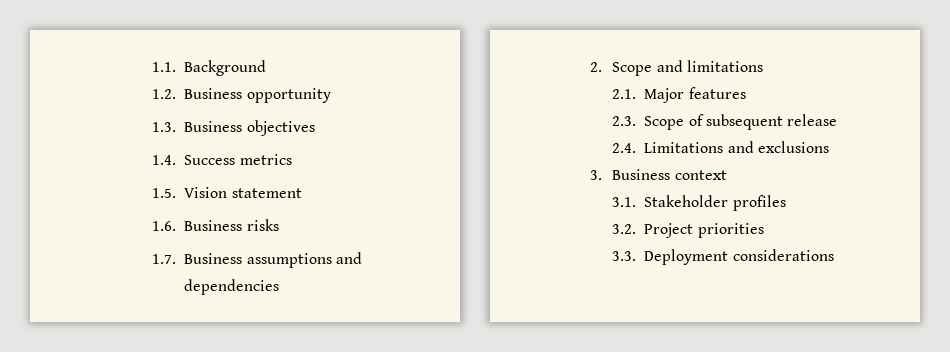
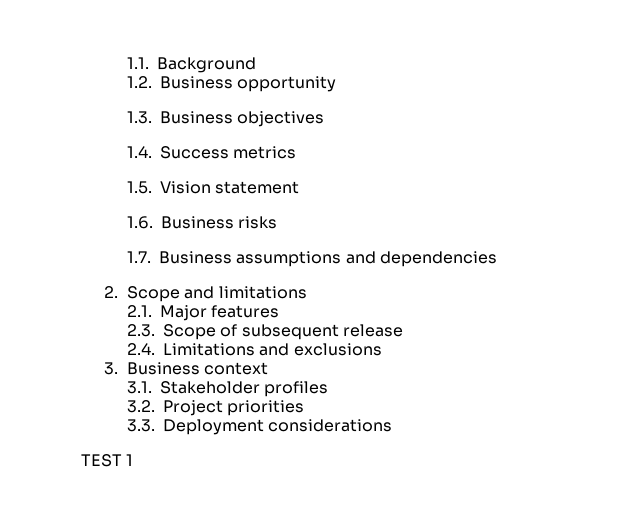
+ TEST 1

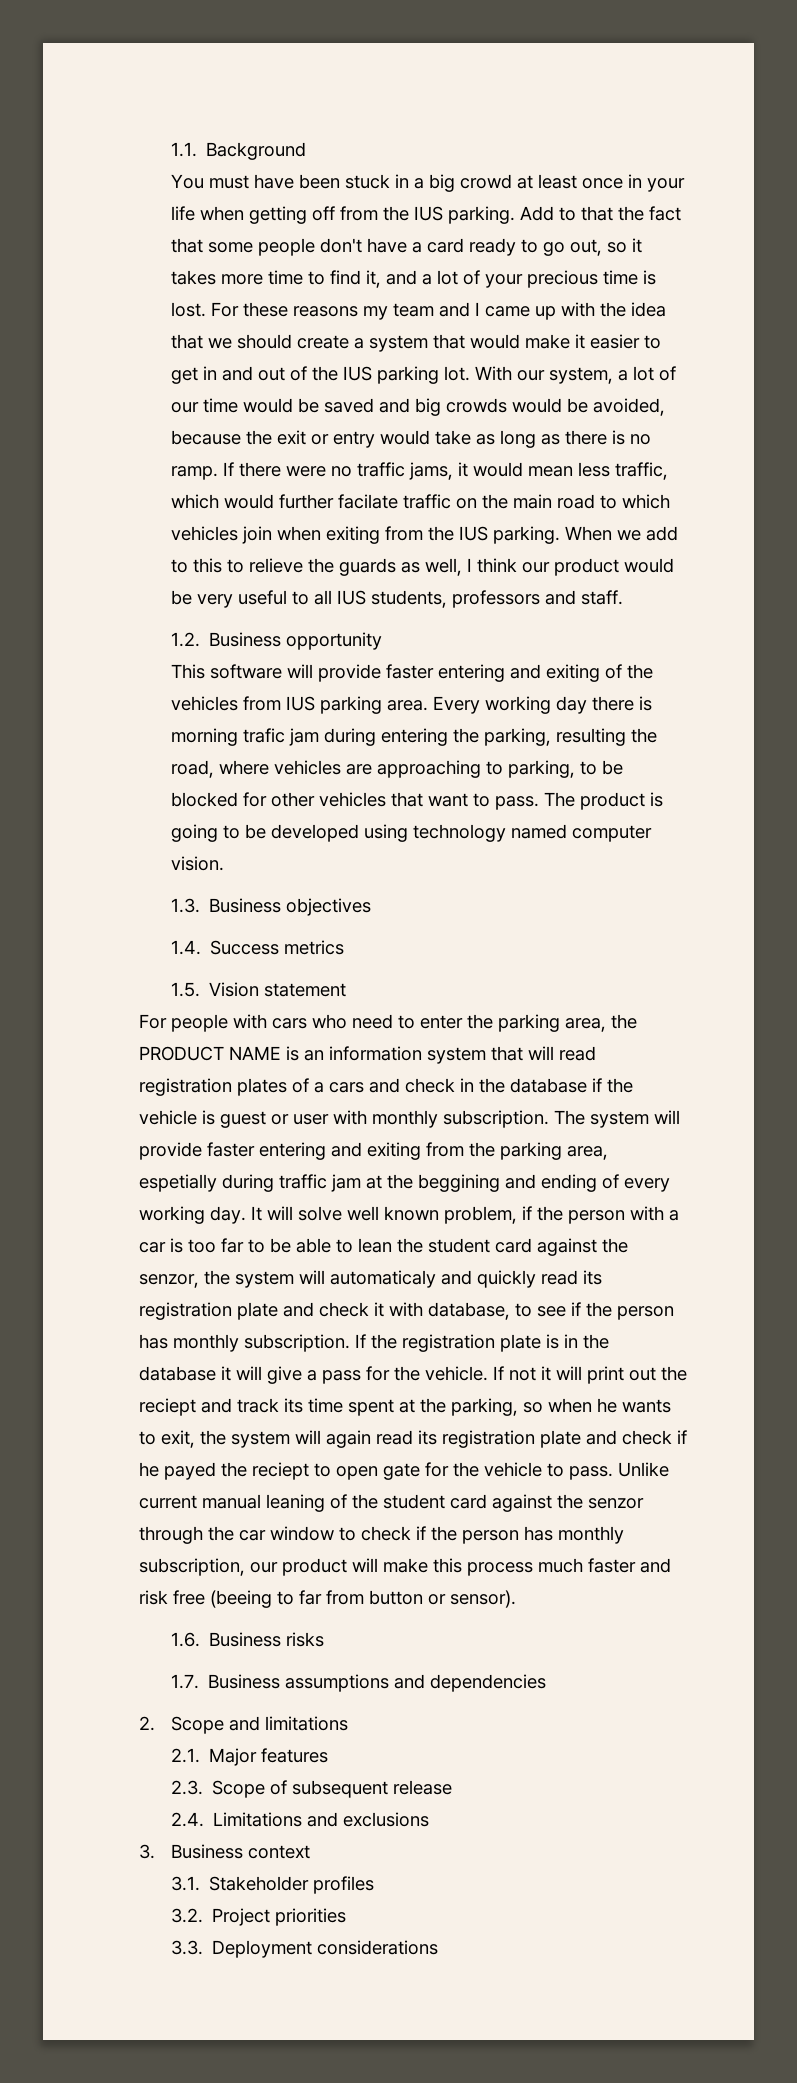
+ You must have been stuck in a big crowd at least once in your life when getting off from the IUS parking. Add to that the fact that some people don't have a card ready to go out, so it takes more time to find it, and a lot of your precious time is lost. For these reasons my team and I came up with the idea that we should create a system that would make it easier to get in and out of the IUS parking lot. With our system, a lot of our time would be saved and big crowds would be avoided, because the exit or entry would take as long as there is no ramp. If there were no traffic jams, it would mean less traffic, which would further facilate traffic on the main road to which vehicles join when exiting from the IUS parking. When we add to this to relieve the guards as well, I think our product would be very useful to all IUS students, professors and staff.
  1.2. Business opportunity
+ This software will provide faster entering and exiting of the vehicles from IUS parking area. Every working day there is morning trafic jam during entering the parking, resulting the road, where vehicles are approaching to parking, to be blocked for other vehicles that want to pass. The product is going to be developed using technology named computer vision.
+ For people with cars who need to enter the parking area, the PRODUCT NAME is an information system that will read registration plates of a cars and check in the database if the vehicle is guest or user with monthly subscription. The system will provide faster entering and exiting from the parking area, espetially during traffic jam at the beggining and ending of every working day. It will solve well known problem, if the person with a car is too far to be able to lean the student card against the senzor, the system will automaticaly and quickly read its registration plate and check it with database, to see if the person has monthly subscription. If the registration plate is in the database it will give a pass for the vehicle. If not it will print out the reciept and track its time spent at the parking, so when he wants to exit, the system will again read its registration plate and check if he payed the reciept to open gate for the vehicle to pass. Unlike current manual leaning of the student card against the senzor through the car window to check if the person has monthly subscription, our product will make this process much faster and risk free (beeing to far from button or sensor).
- TEST 1

